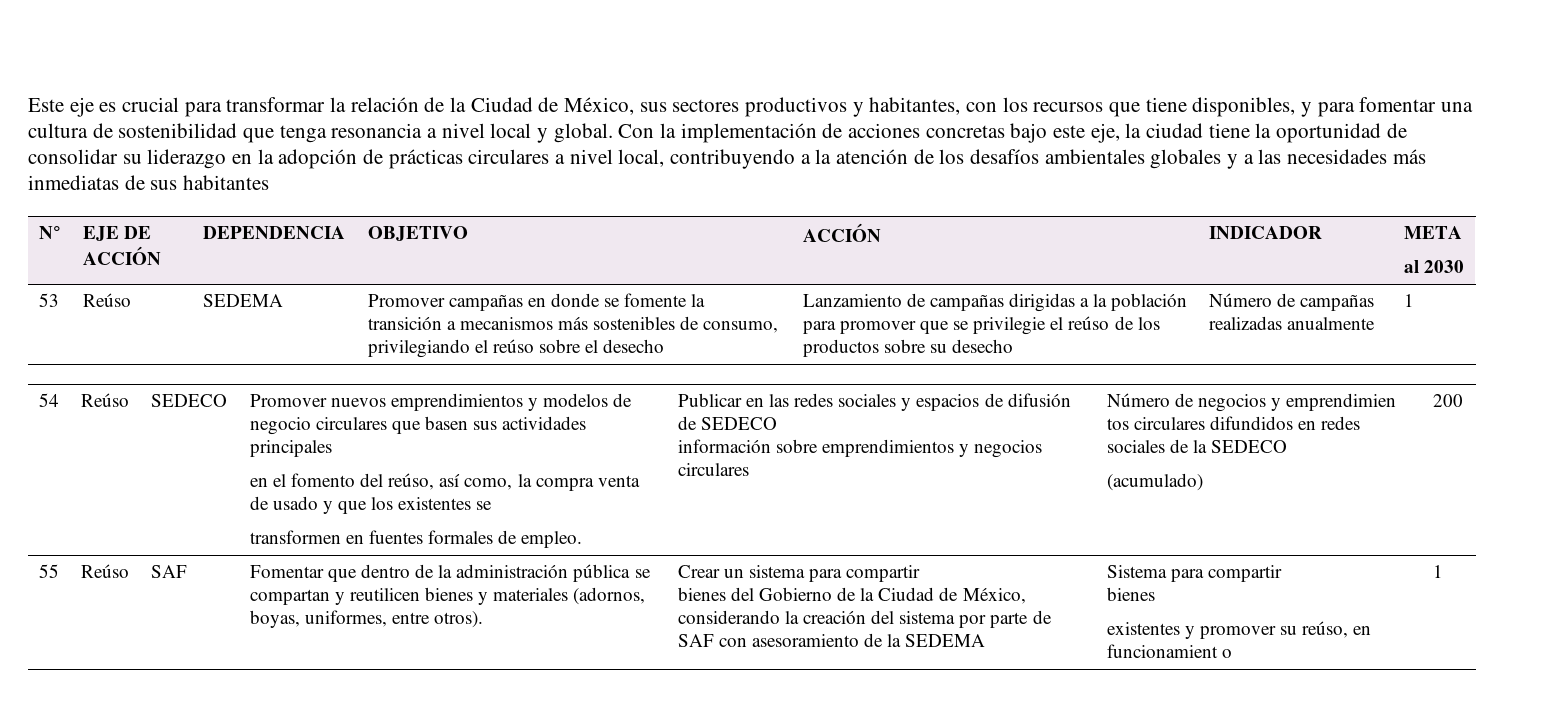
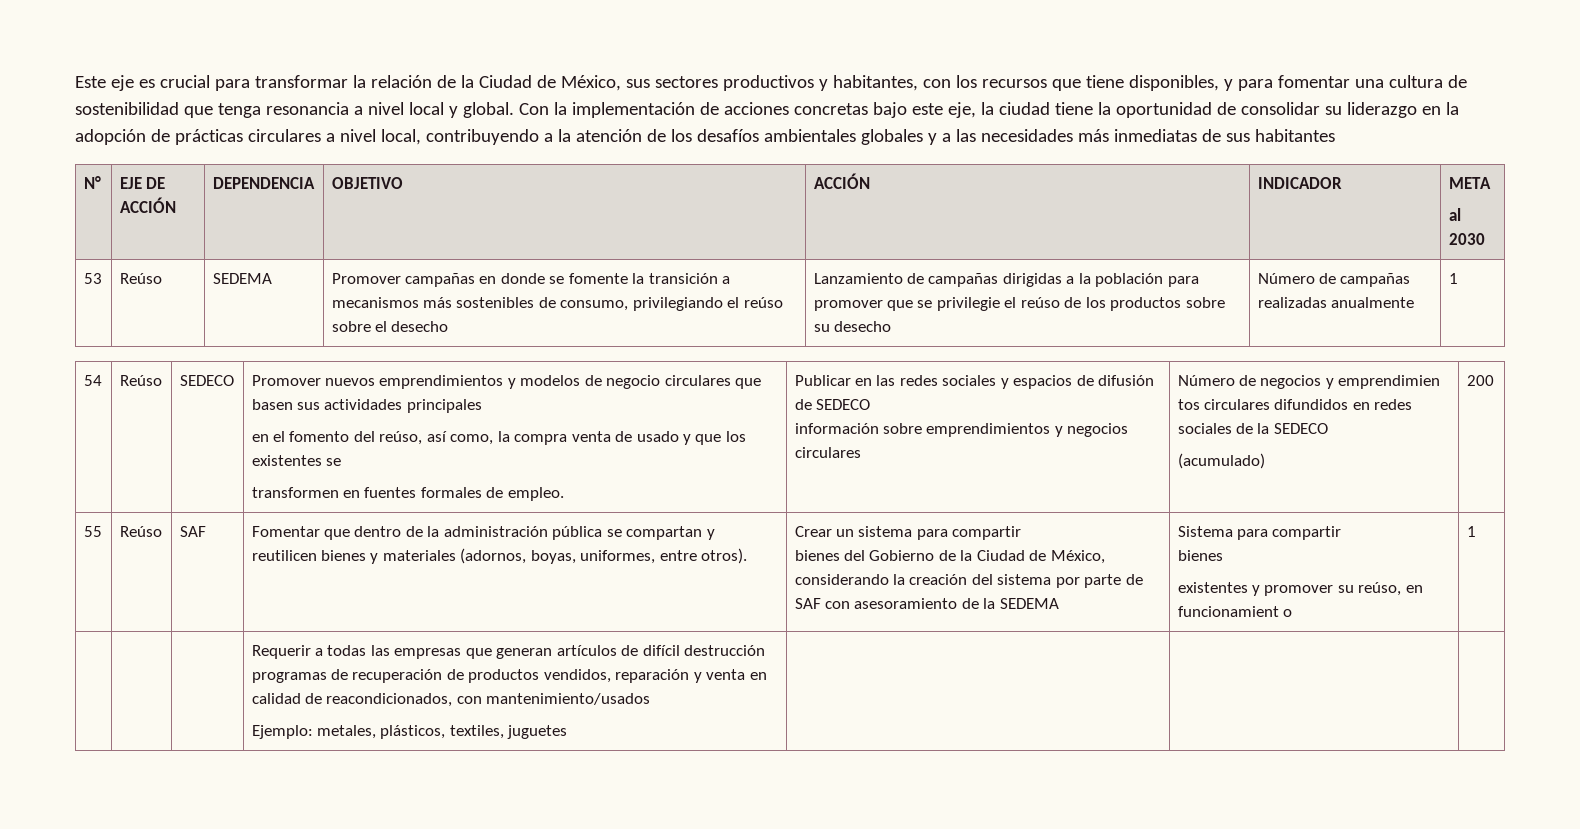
+ | | | Requerir a todas las empresas que generan artículos de difícil destrucción programas de recuperación de productos vendidos, reparación y venta en calidad de reacondicionados, con mantenimiento/usados
+ Ejemplo: metales, plásticos, textiles, juguetes | | |

